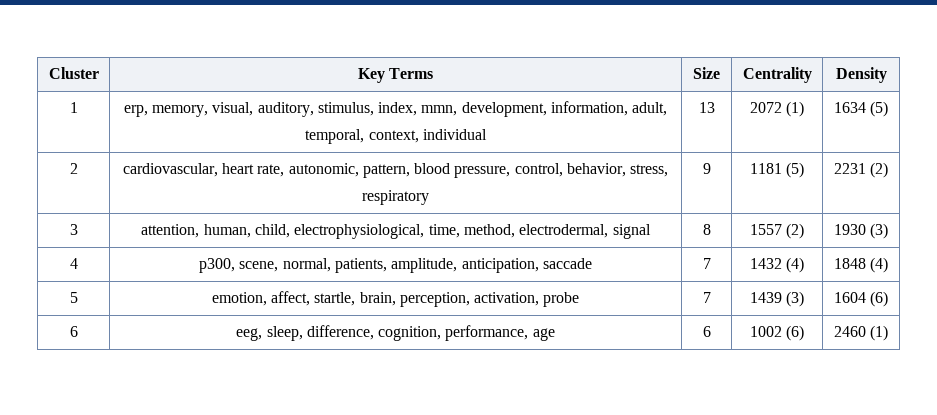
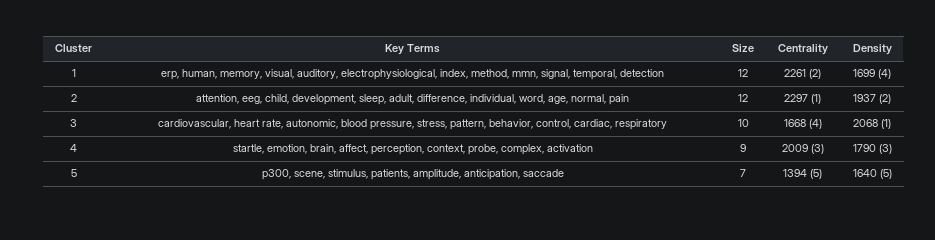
- 1 | erp, memory, visual, auditory, stimulus, index, mmn, development, information, adult, temporal, context, individual | 13 | 2072 (1) | 1634 (5)
- 2 | cardiovascular, heart rate, autonomic, pattern, blood pressure, control, behavior, stress, respiratory | 9 | 1181 (5) | 2231 (2)
- 3 | attention, human, child, electrophysiological, time, method, electrodermal, signal | 8 | 1557 (2) | 1930 (3)
+ 1 | erp, human, memory, visual, auditory, electrophysiological, index, method, mmn, signal, temporal, detection | 12 | 2261 (2) | 1699 (4)
+ 2 | attention, eeg, child, development, sleep, adult, difference, individual, word, age, normal, pain | 12 | 2297 (1) | 1937 (2)
+ 3 | cardiovascular, heart rate, autonomic, blood pressure, stress, pattern, behavior, control, cardiac, respiratory | 10 | 1668 (4) | 2068 (1)
+ 4 | startle, emotion, brain, affect, perception, context, probe, complex, activation | 9 | 2009 (3) | 1790 (3)
- 4 | p300, scene, normal, patients, amplitude, anticipation, saccade | 7 | 1432 (4) | 1848 (4)
- 5 | emotion, affect, startle, brain, perception, activation, probe | 7 | 1439 (3) | 1604 (6)
- 6 | eeg, sleep, difference, cognition, performance, age | 6 | 1002 (6) | 2460 (1)
+ 5 | p300, scene, stimulus, patients, amplitude, anticipation, saccade | 7 | 1394 (5) | 1640 (5)

